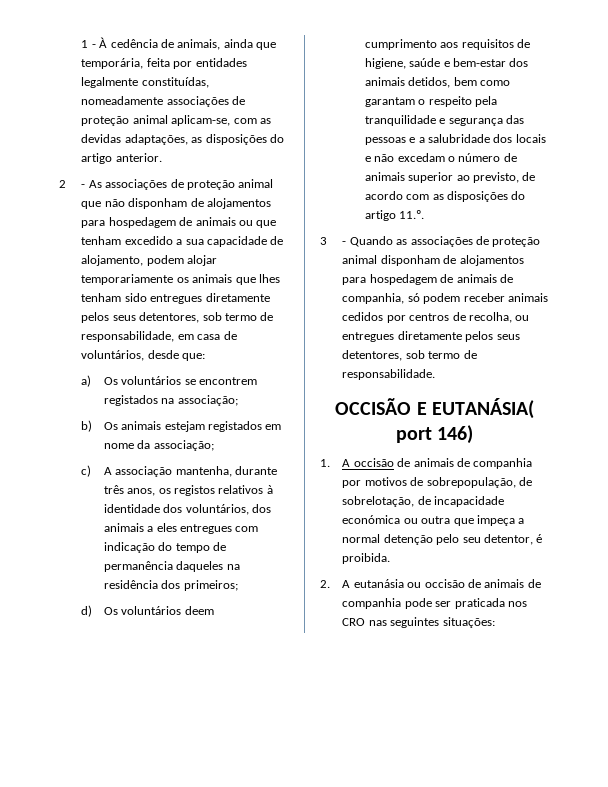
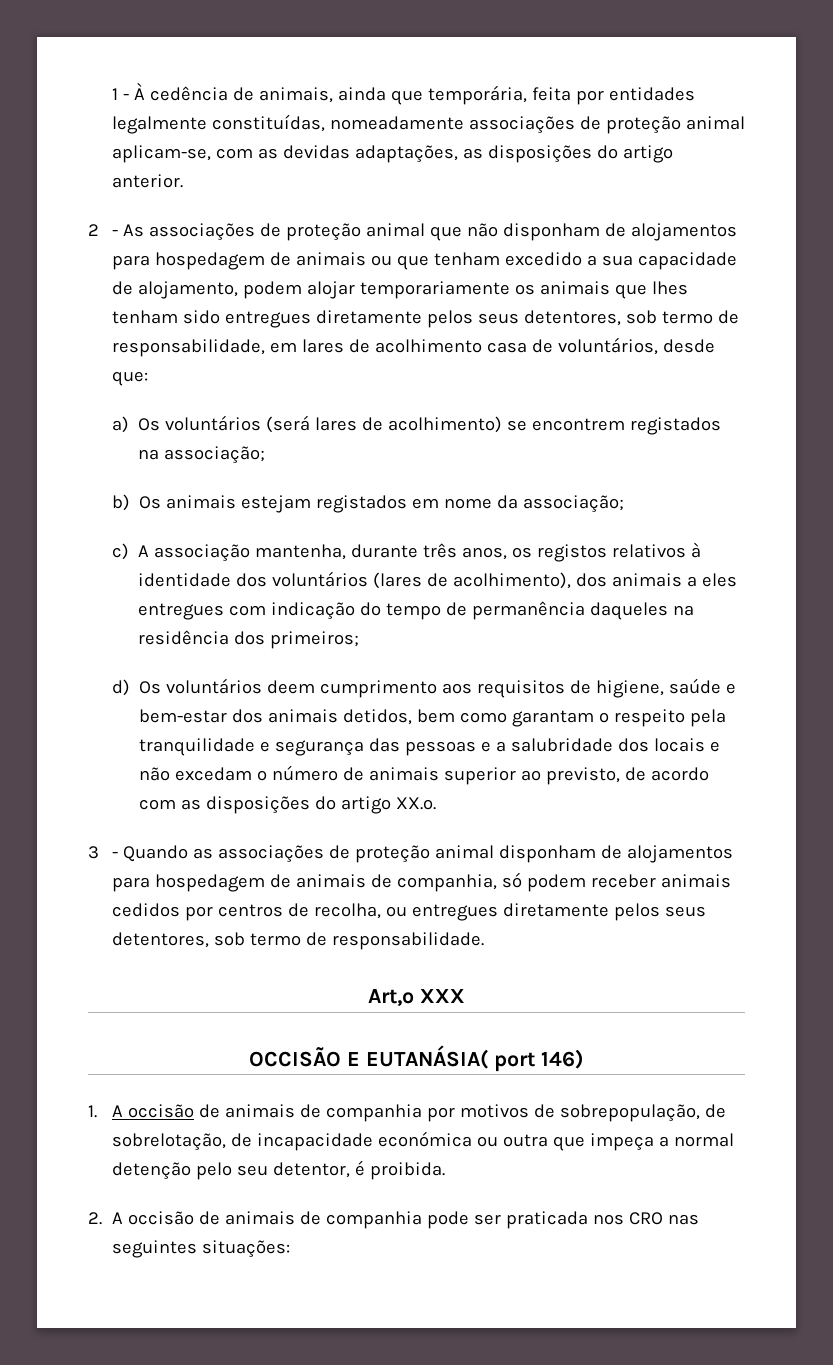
- 2 - As associações de proteção animal que não disponham de alojamentos para hospedagem de animais ou que tenham excedido a sua capacidade de alojamento, podem alojar temporariamente os animais que lhes tenham sido entregues diretamente pelos seus detentores, sob termo de responsabilidade, em casa de voluntários, desde que:
+ 2 - As associações de proteção animal que não disponham de alojamentos para hospedagem de animais ou que tenham excedido a sua capacidade de alojamento, podem alojar temporariamente os animais que lhes tenham sido entregues diretamente pelos seus detentores, sob termo de responsabilidade, em lares de acolhimento casa de voluntários, desde que:
- a) Os voluntários se encontrem registados na associação;
+ a) Os voluntários (será lares de acolhimento) se encontrem registados na associação;
- c) A associação mantenha, durante três anos, os registos relativos à identidade dos voluntários, dos animais a eles entregues com indicação do tempo de permanência daqueles na residência dos primeiros;
+ c) A associação mantenha, durante três anos, os registos relativos à identidade dos voluntários (lares de acolhimento), dos animais a eles entregues com indicação do tempo de permanência daqueles na residência dos primeiros;
- d) Os voluntários deem cumprimento aos requisitos de higiene, saúde e bem-estar dos animais detidos, bem como garantam o respeito pela tranquilidade e segurança das pessoas e a salubridade dos locais e não excedam o número de animais superior ao previsto, de acordo com as disposições do artigo 11.º.
+ d) Os voluntários deem cumprimento aos requisitos de higiene, saúde e bem-estar dos animais detidos, bem como garantam o respeito pela tranquilidade e segurança das pessoas e a salubridade dos locais e não excedam o número de animais superior ao previsto, de acordo com as disposições do artigo XX.º.
+ Art,º XXX
- 2. A eutanásia ou occisão de animais de companhia pode ser praticada nos CRO nas seguintes situações:
+ 2. A occisão de animais de companhia pode ser praticada nos CRO nas seguintes situações:

